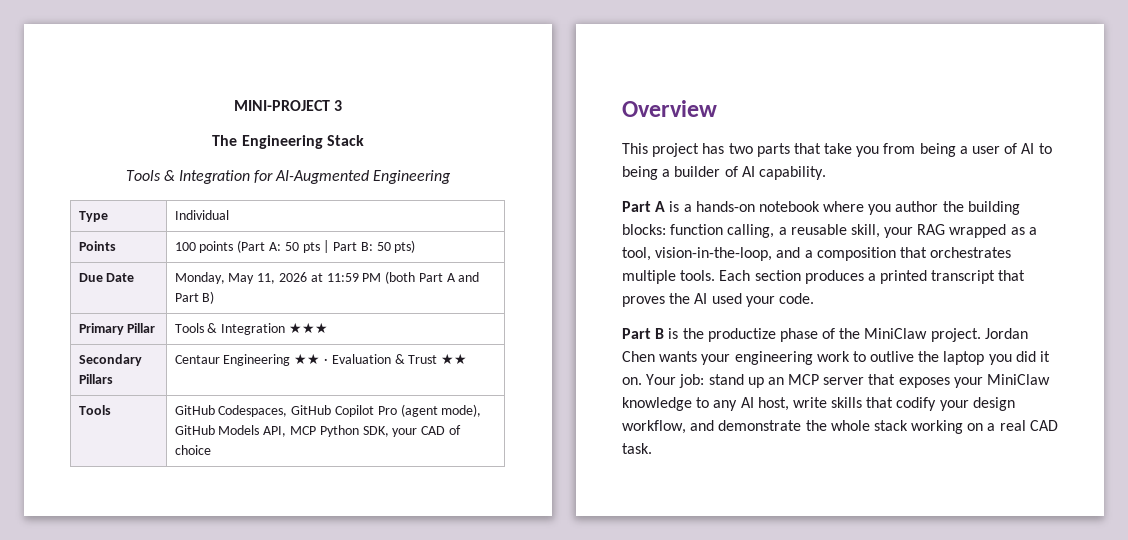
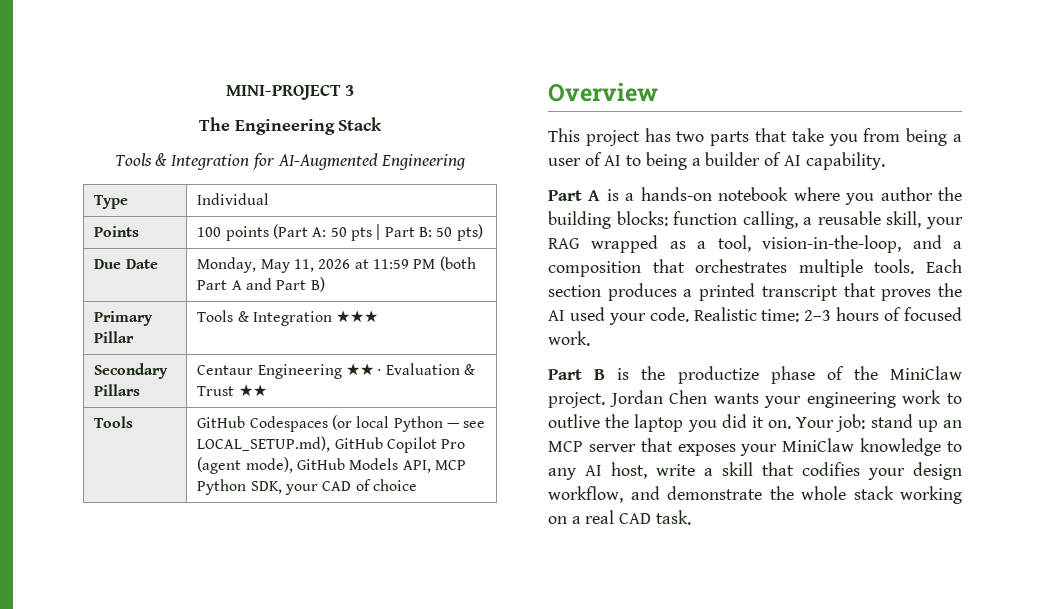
- Tools | GitHub Codespaces, GitHub Copilot Pro (agent mode), GitHub Models API, MCP Python SDK, your CAD of choice
+ Tools | GitHub Codespaces (or local Python — see LOCAL_SETUP.md), GitHub Copilot Pro (agent mode), GitHub Models API, MCP Python SDK, your CAD of choice
+ Realistic time: 2–3 hours of focused work.
- Your job: stand up an MCP server that exposes your MiniClaw knowledge to any AI host, write skills that codify your design workflow, and demonstrate the whole stack working on a real CAD task.
+ Your job: stand up an MCP server that exposes your MiniClaw knowledge to any AI host, write a skill that codifies your design workflow, and demonstrate the whole stack working on a real CAD task.

